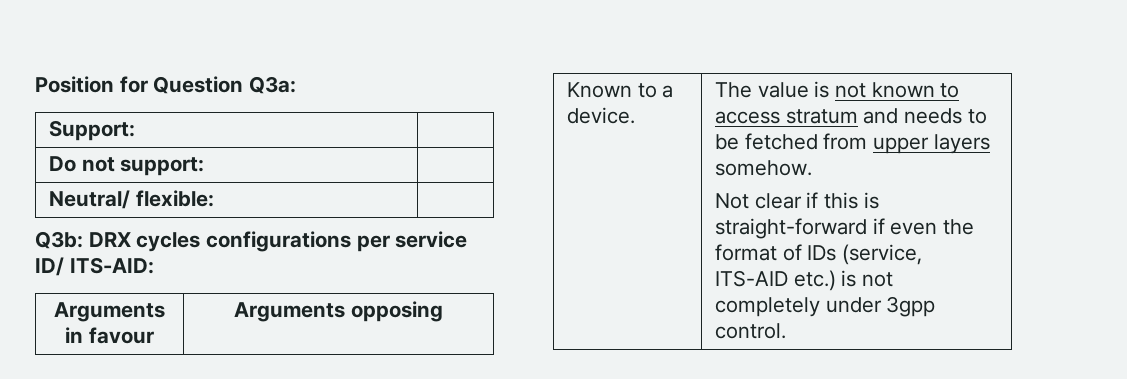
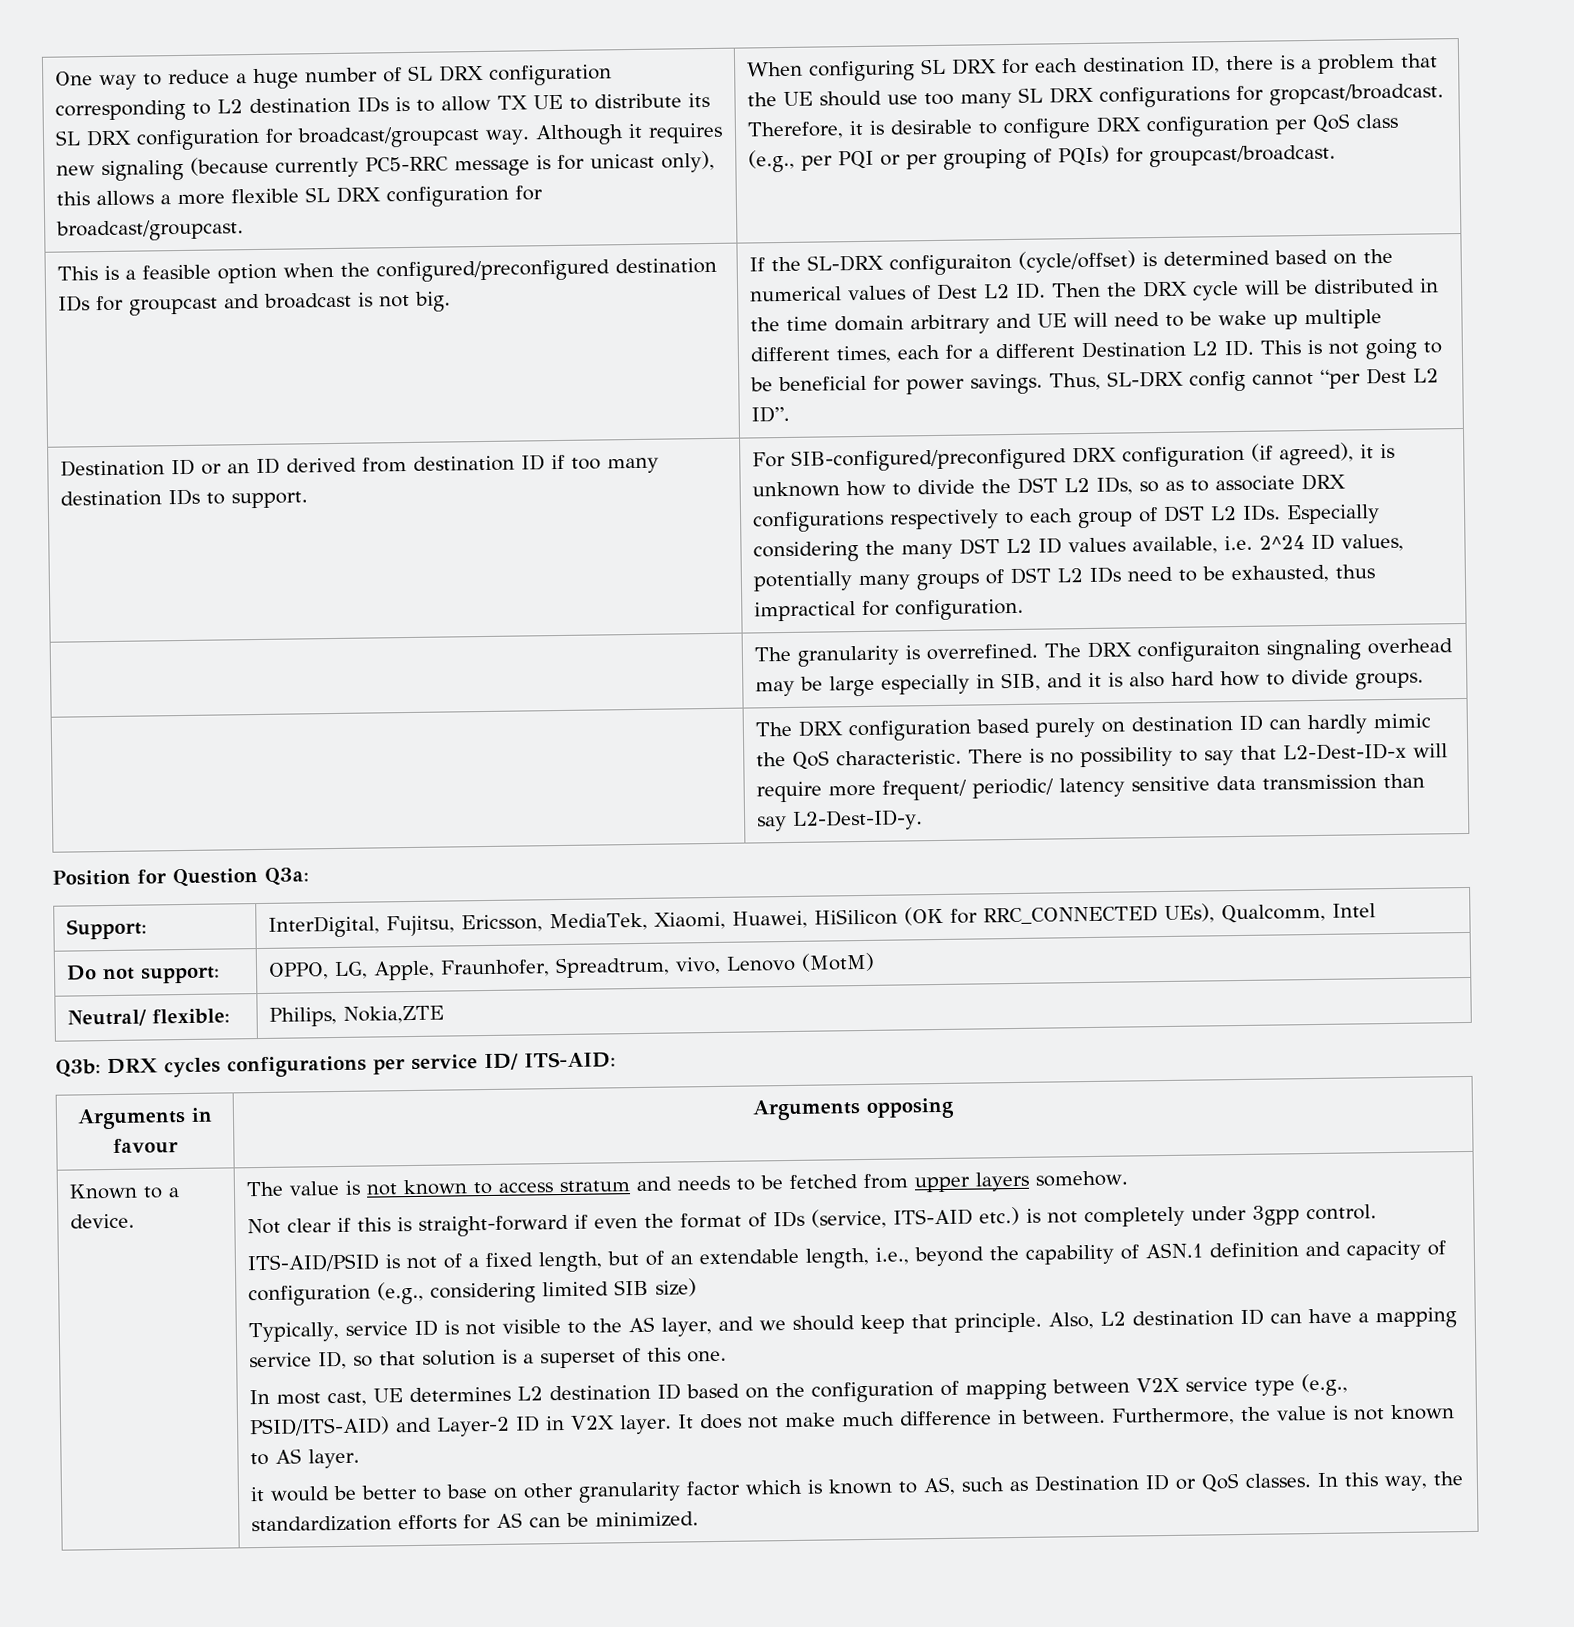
+ One way to reduce a huge number of SL DRX configuration corresponding to L2 destination IDs is to allow TX UE to distribute its SL DRX configuration for broadcast/groupcast way. Although it requires new signaling (because currently PC5-RRC message is for unicast only), this allows a more flexible SL DRX configuration for broadcast/groupcast. | When configuring SL DRX for each destination ID, there is a problem that the UE should use too many SL DRX configurations for gropcast/broadcast. Therefore, it is desirable to configure DRX configuration per QoS class (e.g., per PQI or per grouping of PQIs) for groupcast/broadcast.
+ This is a feasible option when the configured/preconfigured destination IDs for groupcast and broadcast is not big. | If the SL-DRX configuraiton (cycle/offset) is determined based on the numerical values of Dest L2 ID. Then the DRX cycle will be distributed in the time domain arbitrary and UE will need to be wake up multiple different times, each for a different Destination L2 ID. This is not going to be beneficial for power savings. Thus, SL-DRX config cannot “per Dest L2 ID”.
+ Destination ID or an ID derived from destination ID if too many destination IDs to support. | For SIB-configured/preconfigured DRX configuration (if agreed), it is unknown how to divide the DST L2 IDs, so as to associate DRX configurations respectively to each group of DST L2 IDs. Especially considering the many DST L2 ID values available, i.e. 2^24 ID values, potentially many groups of DST L2 IDs need to be exhausted, thus impractical for configuration.
+ | The granularity is overrefined. The DRX configuraiton singnaling overhead may be large especially in SIB, and it is also hard how to divide groups.
+ | The DRX configuration based purely on destination ID can hardly mimic the QoS characteristic. There is no possibility to say that L2-Dest-ID-x will require more frequent/ periodic/ latency sensitive data transmission than say L2-Dest-ID-y.
- Support: |
- Do not support: |
+ Support: | InterDigital, Fujitsu, Ericsson, MediaTek, Xiaomi, Huawei, HiSilicon (OK for RRC_CONNECTED UEs), Qualcomm, Intel
+ Do not support: | OPPO, LG, Apple, Fraunhofer, Spreadtrum, vivo, Lenovo (MotM)
- Neutral/ flexible: |
+ Neutral/ flexible: | Philips, Nokia,ZTE
+ ITS-AID/PSID is not of a fixed length, but of an extendable length, i.e., beyond the capability of ASN.1 definition and capacity of configuration (e.g., considering limited SIB size)
+ Typically, service ID is not visible to the AS layer, and we should keep that principle. Also, L2 destination ID can have a mapping service ID, so that solution is a superset of this one.
+ In most cast, UE determines L2 destination ID based on the configuration of mapping between V2X service type (e.g., PSID/ITS-AID) and Layer-2 ID in V2X layer. It does not make much difference in between. Furthermore, the value is not known to AS layer.
+ it would be better to base on other granularity factor which is known to AS, such as Destination ID or QoS classes. In this way, the standardization efforts for AS can be minimized.

